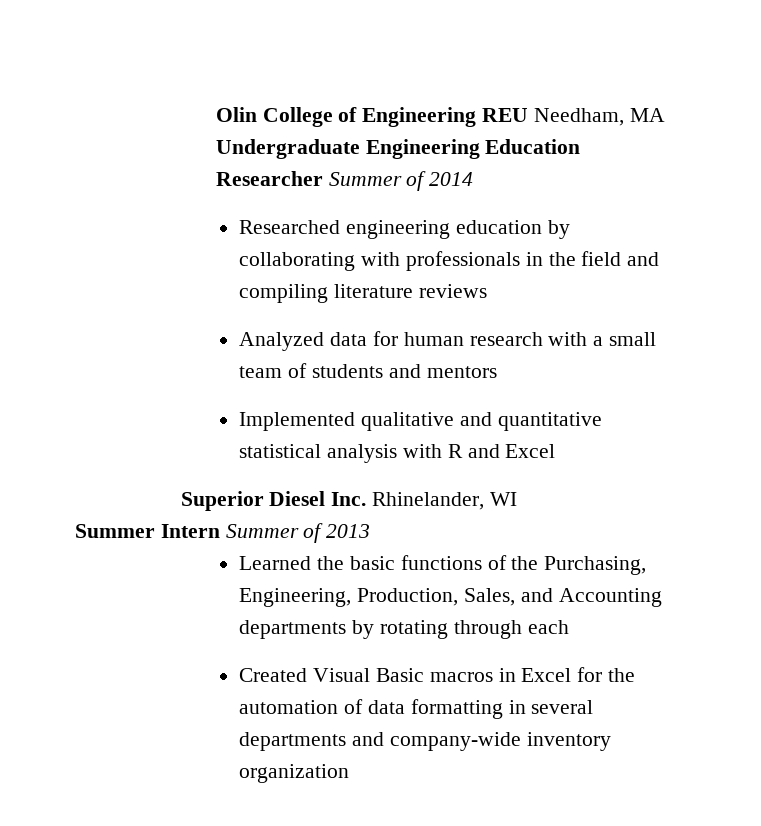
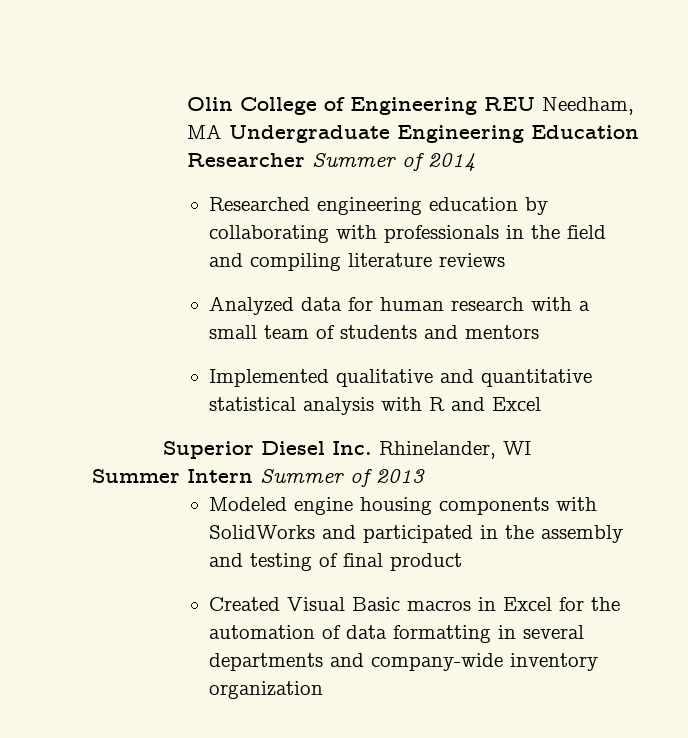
- Learned the basic functions of the Purchasing, Engineering, Production, Sales, and Accounting departments by rotating through each
+ Modeled engine housing components with SolidWorks and participated in the assembly and testing of final product

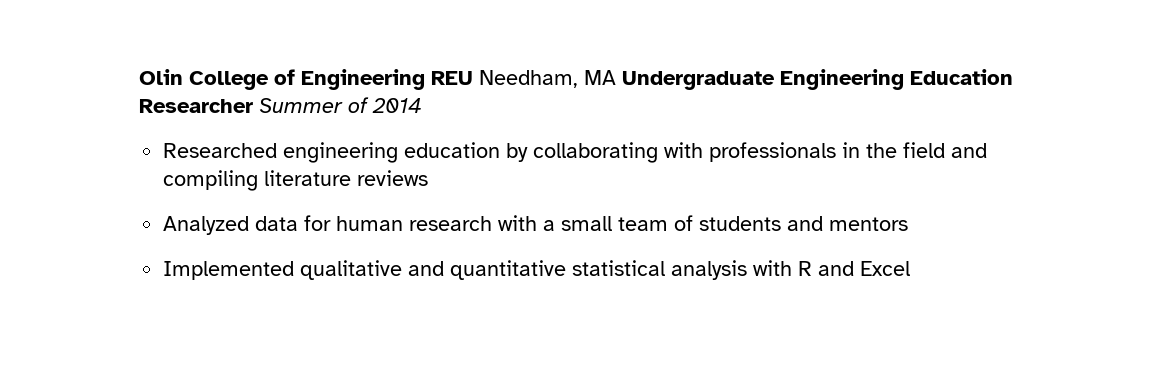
- Superior Diesel Inc. Rhinelander, WI
- Summer Intern Summer of 2013
- Modeled engine housing components with SolidWorks and participated in the assembly and testing of final product
- Created Visual Basic macros in Excel for the automation of data formatting in several departments and company-wide inventory organization

